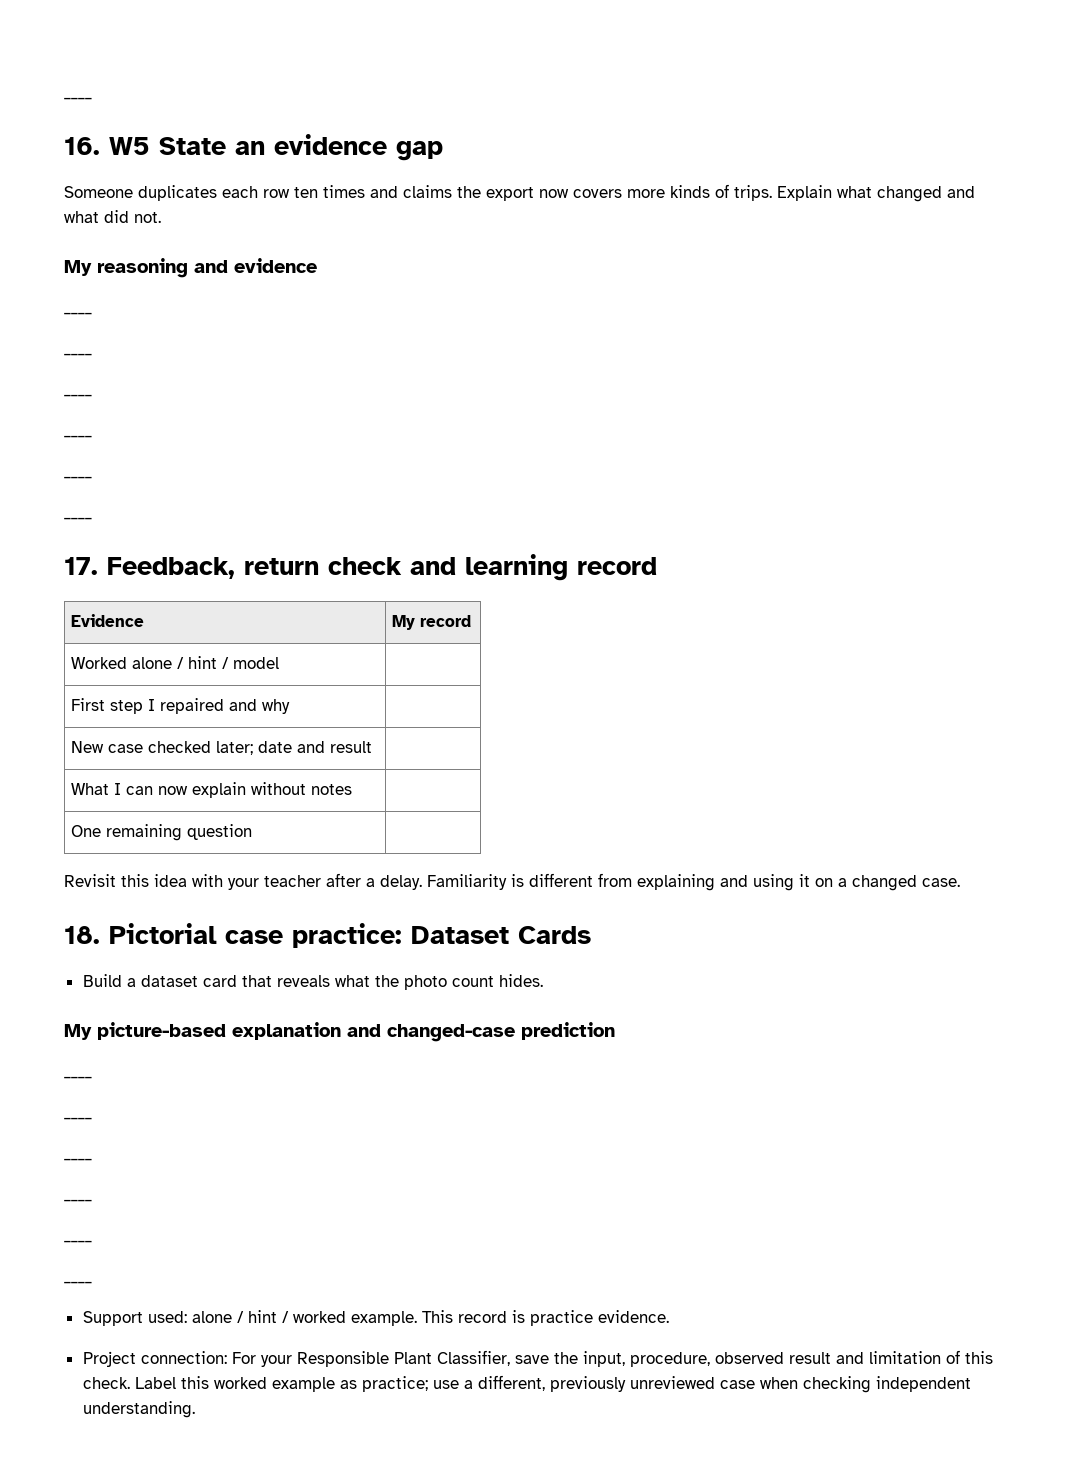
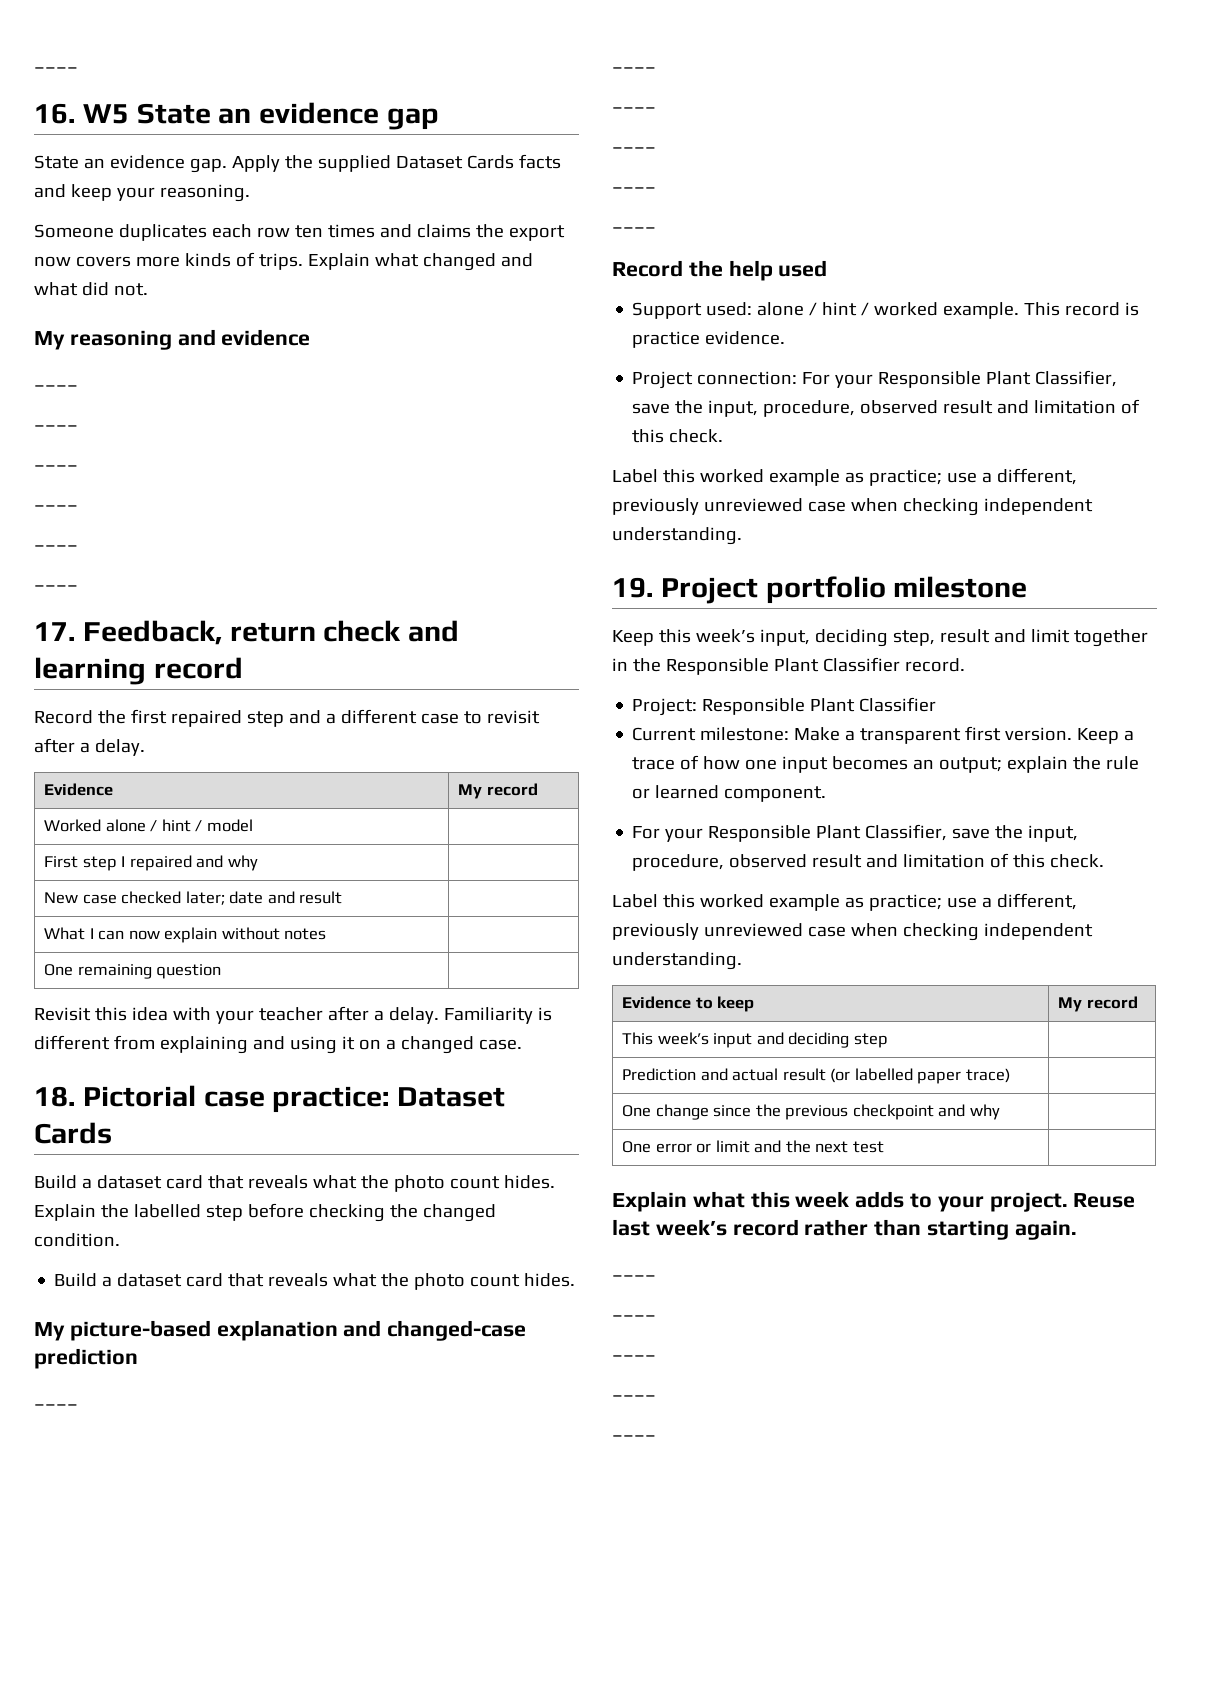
+ State an evidence gap. Apply the supplied Dataset Cards facts and keep your reasoning.
+ Record the first repaired step and a different case to revisit after a delay.
+ Build a dataset card that reveals what the photo count hides. Explain the labelled step before checking the changed condition.
+ Record the help used
- Project connection: For your Responsible Plant Classifier, save the input, procedure, observed result and limitation of this check. Label this worked example as practice; use a different, previously unreviewed case when checking independent understanding.
+ Project connection: For your Responsible Plant Classifier, save the input, procedure, observed result and limitation of this check.
+ Label this worked example as practice; use a different, previously unreviewed case when checking independent understanding.
+ 19. Project portfolio milestone
+ Keep this week’s input, deciding step, result and limit together in the Responsible Plant Classifier record.
+ Project: Responsible Plant Classifier
+ Current milestone: Make a transparent first version. Keep a trace of how one input becomes an output; explain the rule or learned component.
+ For your Responsible Plant Classifier, save the input, procedure, observed result and limitation of this check.
+ Label this worked example as practice; use a different, previously unreviewed case when checking independent understanding.
+ Evidence to keep | My record
+ This week’s input and deciding step |
+ Prediction and actual result (or labelled paper trace) |
+ One change since the previous checkpoint and why |
+ One error or limit and the next test |
+ Explain what this week adds to your project. Reuse last week’s record rather than starting again.
+ ____
+ ____
+ ____
+ ____
+ ____

